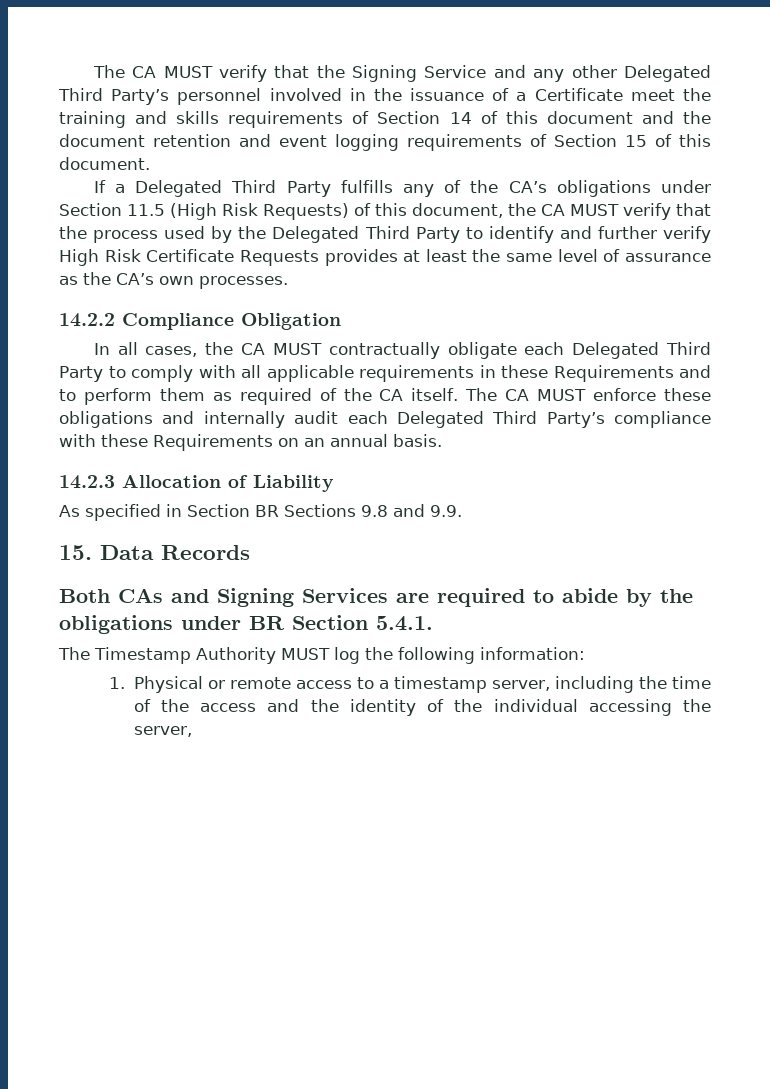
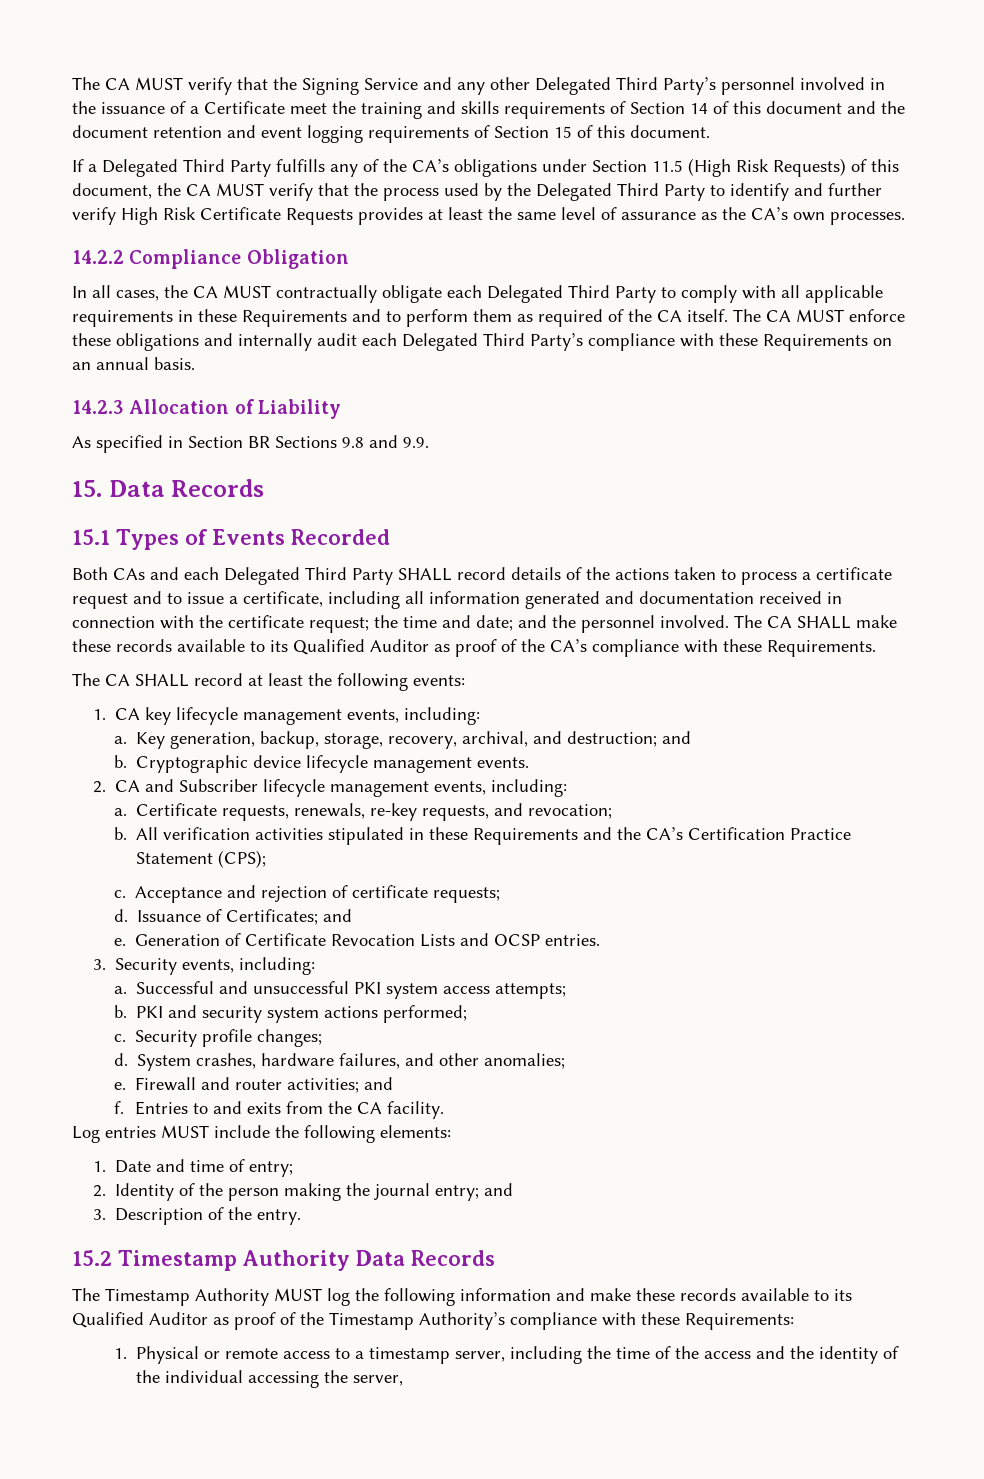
- Both CAs and Signing Services are required to abide by the obligations under BR Section 5.4.1.
+ 15.1 Types of Events Recorded
+ Both CAs and each Delegated Third Party SHALL record details of the actions taken to process a certificate request and to issue a certificate, including all information generated and documentation received in connection with the certificate request; the time and date; and the personnel involved. The CA SHALL make these records available to its Qualified Auditor as proof of the CA’s compliance with these Requirements.
+ The CA SHALL record at least the following events:
+ 1. CA key lifecycle management events, including:
+ a. Key generation, backup, storage, recovery, archival, and destruction; and
+ b. Cryptographic device lifecycle management events.
+ 2. CA and Subscriber lifecycle management events, including:
+ a. Certificate requests, renewals, re-key requests, and revocation;
+ b. All verification activities stipulated in these Requirements and the CA’s Certification Practice Statement (CPS);
+ c. Acceptance and rejection of certificate requests;
+ d. Issuance of Certificates; and
+ e. Generation of Certificate Revocation Lists and OCSP entries.
+ 3. Security events, including:
+ a. Successful and unsuccessful PKI system access attempts;
+ b. PKI and security system actions performed;
+ c. Security profile changes;
+ d. System crashes, hardware failures, and other anomalies;
+ e. Firewall and router activities; and
+ f. Entries to and exits from the CA facility.
+ Log entries MUST include the following elements:
+ 1. Date and time of entry;
+ 2. Identity of the person making the journal entry; and
+ 3. Description of the entry.
+ 15.2 Timestamp Authority Data Records
- The Timestamp Authority MUST log the following information:
+ The Timestamp Authority MUST log the following information and make these records available to its Qualified Auditor as proof of the Timestamp Authority’s compliance with these Requirements:

